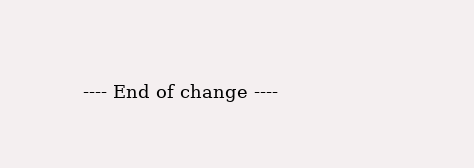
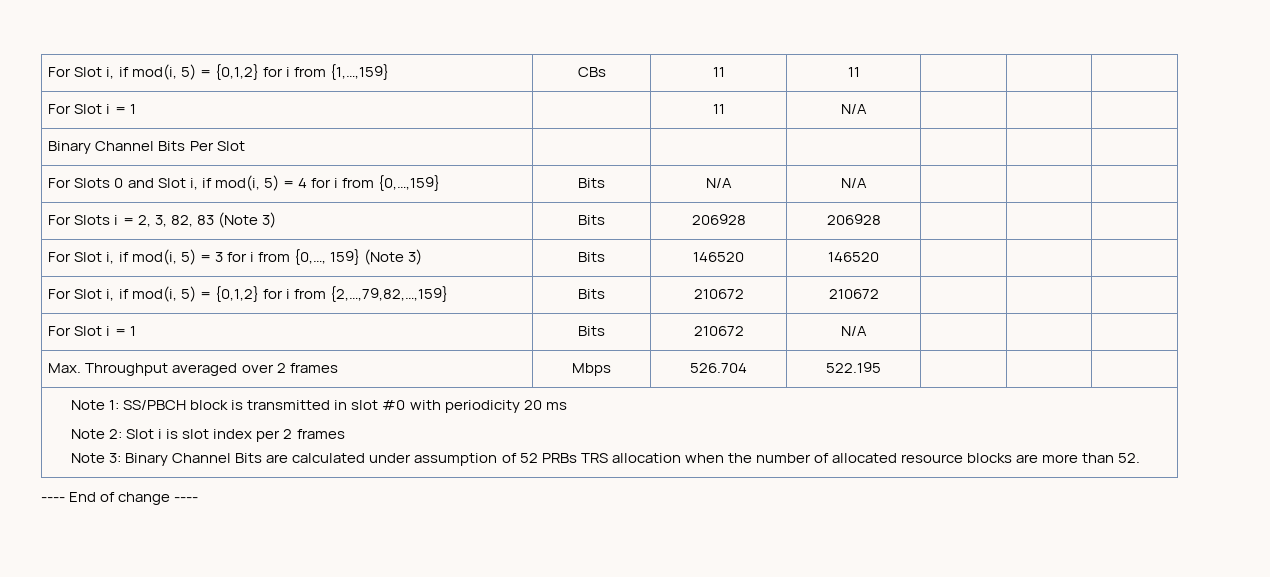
+ For Slot i, if mod(i, 5) = {0,1,2} for i from {1,…,159} | CBs | 11 | 11 | | |
+ For Slot i = 1 | | 11 | N/A | | |
+ Binary Channel Bits Per Slot | | | | | |
+ For Slots 0 and Slot i, if mod(i, 5) = 4 for i from {0,…,159} | Bits | N/A | N/A | | |
+ For Slots i = 2, 3, 82, 83 (Note 3) | Bits | 206928 | 206928 | | |
+ For Slot i, if mod(i, 5) = 3 for i from {0,…, 159} (Note 3) | Bits | 146520 | 146520 | | |
+ For Slot i, if mod(i, 5) = {0,1,2} for i from {2,…,79,82,…,159} | Bits | 210672 | 210672 | | |
+ For Slot i = 1 | Bits | 210672 | N/A | | |
+ Max. Throughput averaged over 2 frames | Mbps | 526.704 | 522.195 | | |
+ Note 1: SS/PBCH block is transmitted in slot #0 with periodicity 20 ms
+ Note 2: Slot i is slot index per 2 frames
+ Note 3: Binary Channel Bits are calculated under assumption of 52 PRBs TRS allocation when the number of allocated resource blocks are more than 52.

